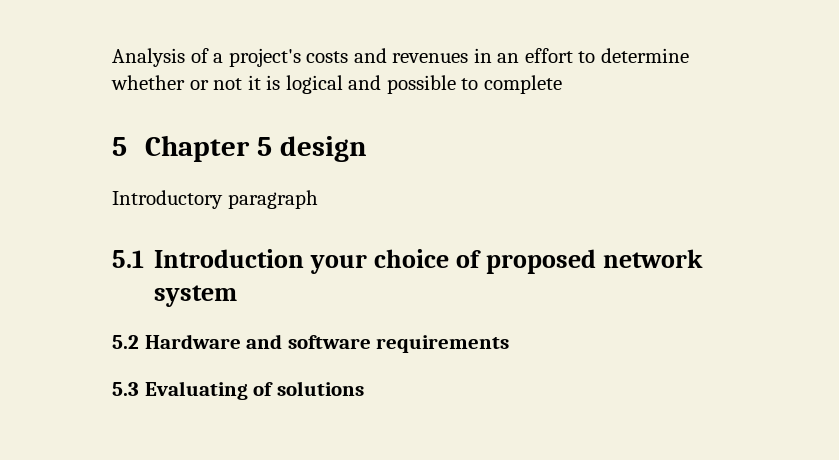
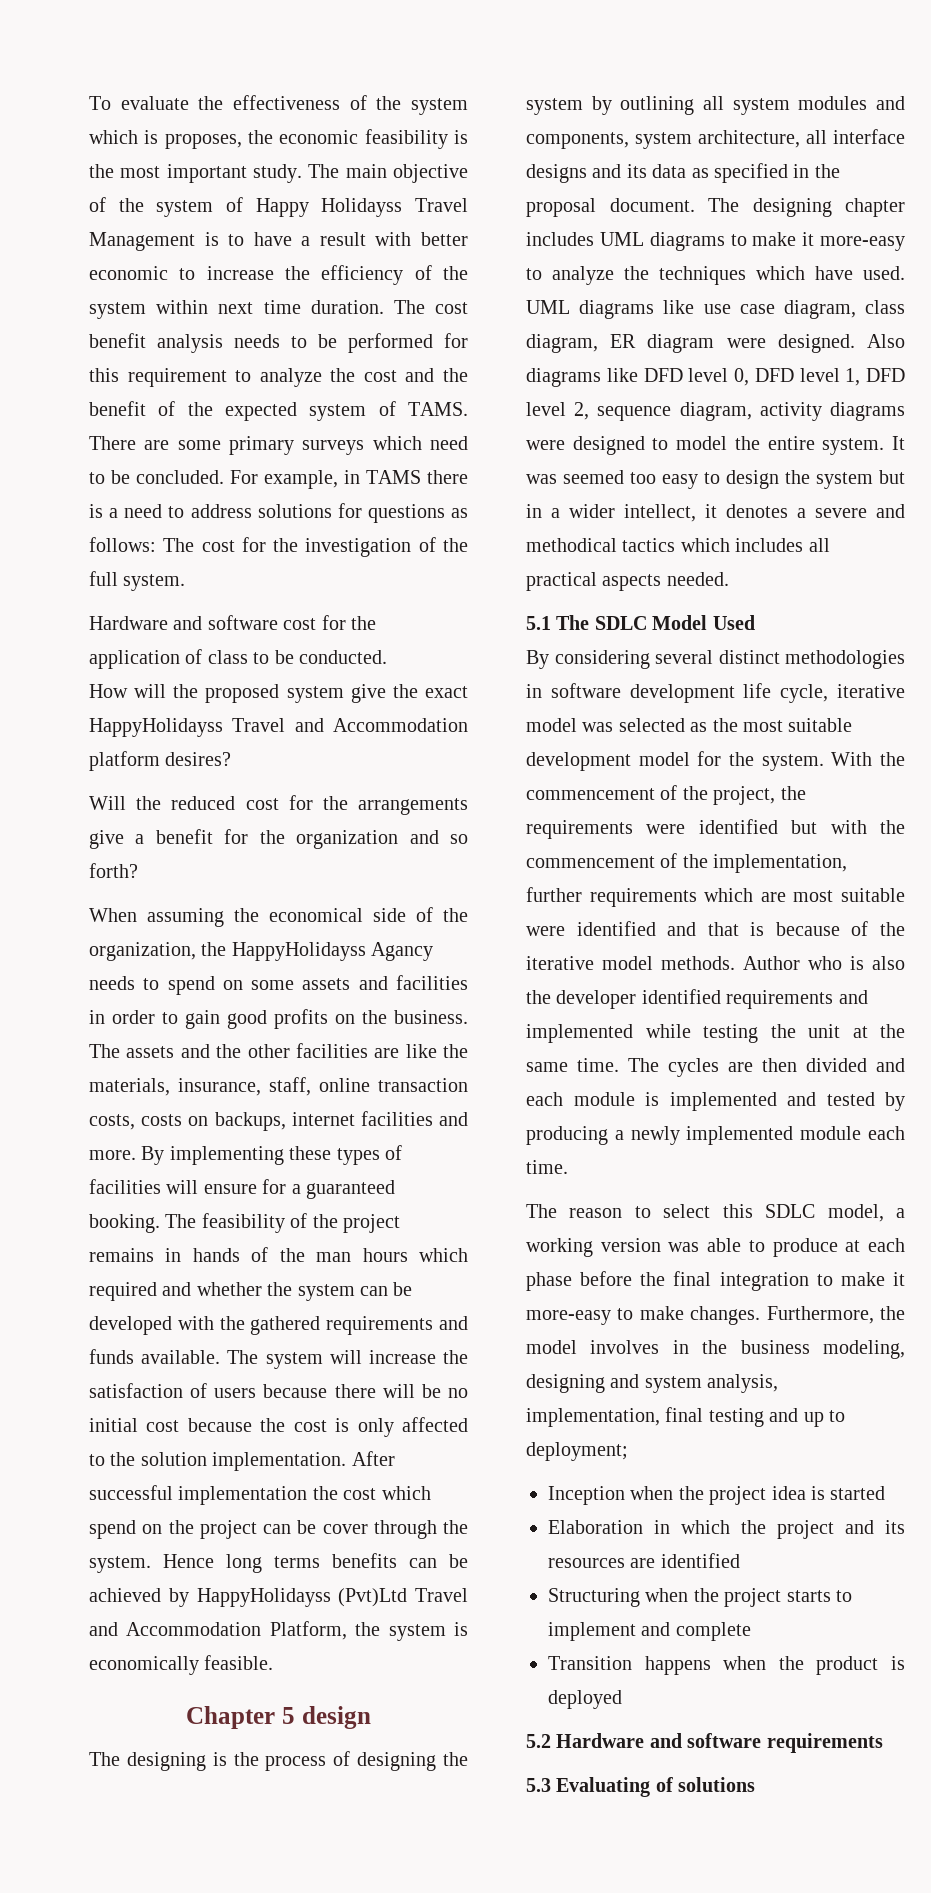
- Analysis of a project's costs and revenues in an effort to determine whether or not it is logical and possible to complete
- 5 Chapter 5 design
- Introductory paragraph
- 5.1 Introduction your choice of proposed network system
+ To evaluate the effectiveness of the system which is proposes, the economic feasibility is the most important study. The main objective of the system of Happy Holidayss Travel Management is to have a result with better economic to increase the efficiency of the system within next time duration. The cost benefit analysis needs to be performed for this requirement to analyze the cost and the benefit of the expected system of TAMS. There are some primary surveys which need to be concluded. For example, in TAMS there is a need to address solutions for questions as follows: The cost for the investigation of the full system.
+ Hardware and software cost for the application of class to be conducted.
+ How will the proposed system give the exact HappyHolidayss Travel and Accommodation platform desires?
+ Will the reduced cost for the arrangements give a benefit for the organization and so forth?
+ When assuming the economical side of the organization, the HappyHolidayss Agancy needs to spend on some assets and facilities in order to gain good profits on the business. The assets and the other facilities are like the materials, insurance, staff, online transaction costs, costs on backups, internet facilities and more. By implementing these types of facilities will ensure for a guaranteed booking. The feasibility of the project remains in hands of the man hours which required and whether the system can be developed with the gathered requirements and funds available. The system will increase the satisfaction of users because there will be no initial cost because the cost is only affected to the solution implementation. After successful implementation the cost which spend on the project can be cover through the system. Hence long terms benefits can be achieved by HappyHolidayss (Pvt)Ltd Travel and Accommodation Platform, the system is economically feasible.
+ Chapter 5 design
+ The designing is the process of designing the system by outlining all system modules and components, system architecture, all interface designs and its data as specified in the proposal document. The designing chapter includes UML diagrams to make it more-easy to analyze the techniques which have used. UML diagrams like use case diagram, class diagram, ER diagram were designed. Also diagrams like DFD level 0, DFD level 1, DFD level 2, sequence diagram, activity diagrams were designed to model the entire system. It was seemed too easy to design the system but in a wider intellect, it denotes a severe and methodical tactics which includes all practical aspects needed.
+ 5.1 The SDLC Model Used
+ By considering several distinct methodologies in software development life cycle, iterative model was selected as the most suitable development model for the system. With the commencement of the project, the requirements were identified but with the commencement of the implementation, further requirements which are most suitable were identified and that is because of the iterative model methods. Author who is also the developer identified requirements and implemented while testing the unit at the same time. The cycles are then divided and each module is implemented and tested by producing a newly implemented module each time.
+ The reason to select this SDLC model, a working version was able to produce at each phase before the final integration to make it more-easy to make changes. Furthermore, the model involves in the business modeling, designing and system analysis, implementation, final testing and up to deployment;
+ Inception when the project idea is started
+ Elaboration in which the project and its resources are identified
+ Structuring when the project starts to implement and complete
+ Transition happens when the product is deployed

